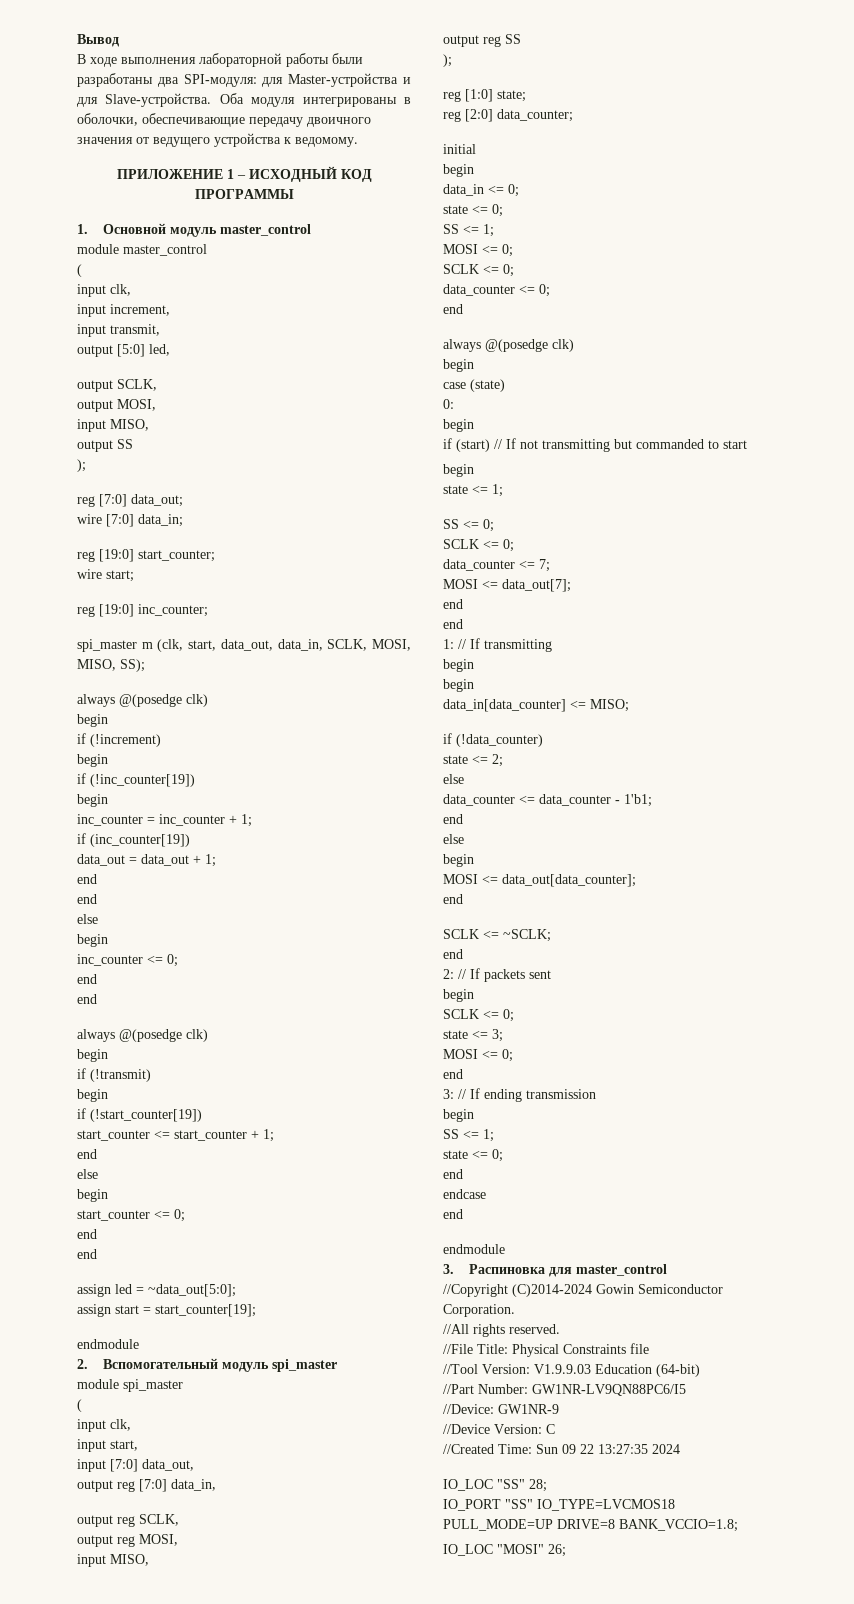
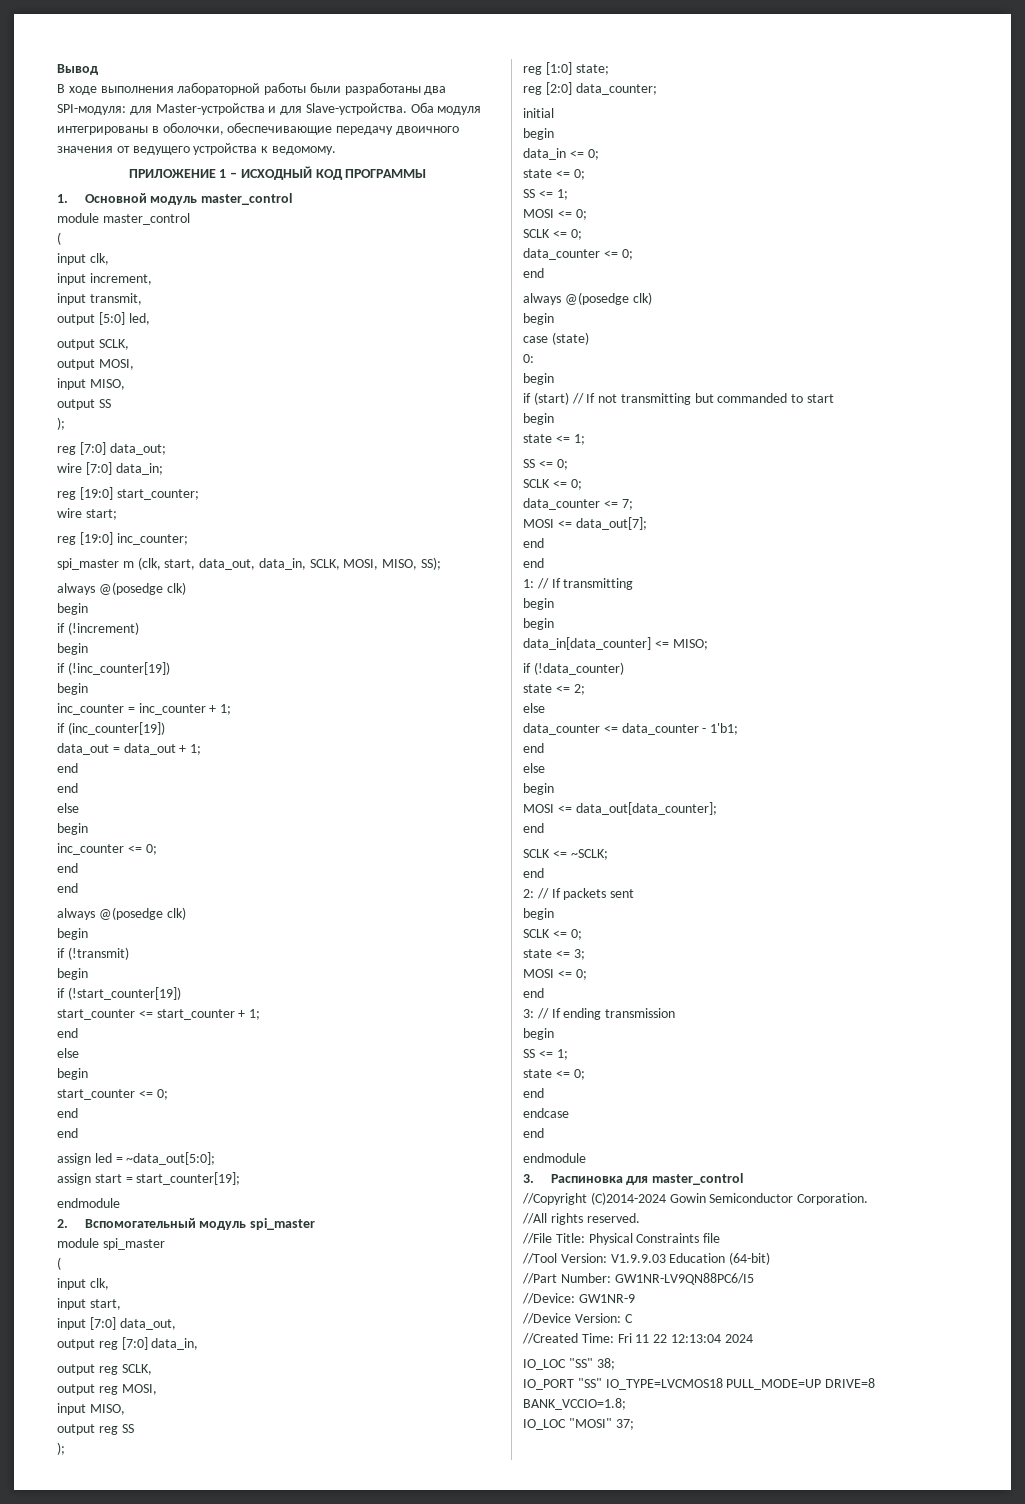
- //Created Time: Sun 09 22 13:27:35 2024
+ //Created Time: Fri 11 22 12:13:04 2024
- IO_LOC "SS" 28;
+ IO_LOC "SS" 38;
- IO_LOC "MOSI" 26;
+ IO_LOC "MOSI" 37;

